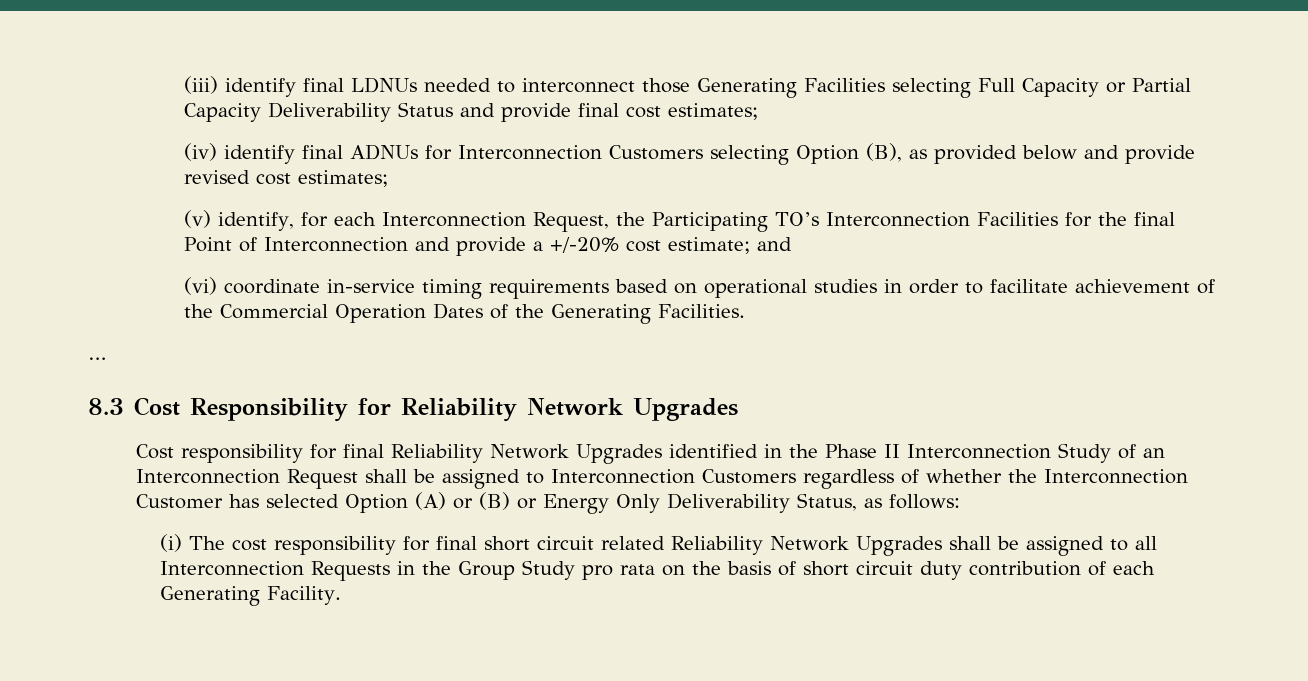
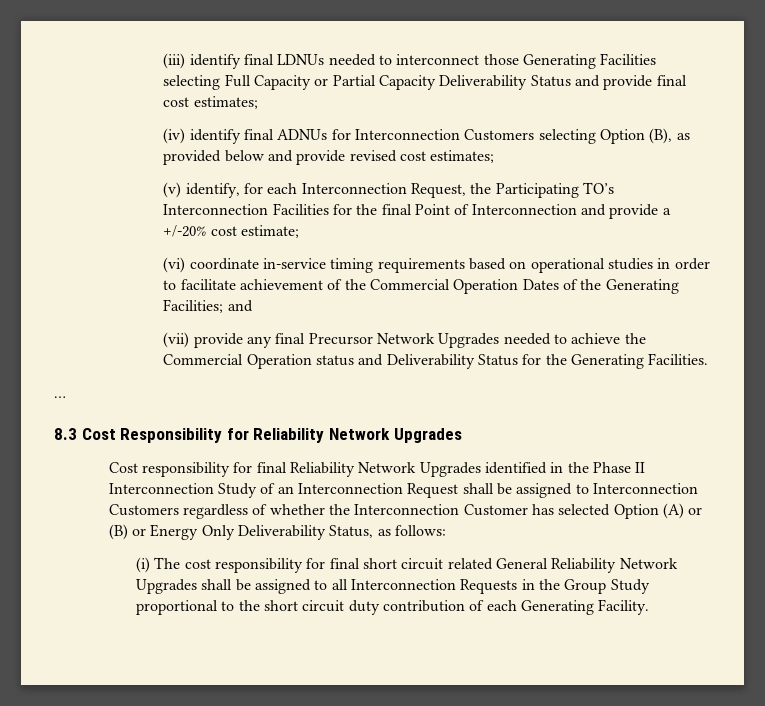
- (v) identify, for each Interconnection Request, the Participating TO’s Interconnection Facilities for the final Point of Interconnection and provide a +/-20% cost estimate; and
+ (v) identify, for each Interconnection Request, the Participating TO’s Interconnection Facilities for the final Point of Interconnection and provide a +/-20% cost estimate;
- (vi) coordinate in-service timing requirements based on operational studies in order to facilitate achievement of the Commercial Operation Dates of the Generating Facilities.
+ (vi) coordinate in-service timing requirements based on operational studies in order to facilitate achievement of the Commercial Operation Dates of the Generating Facilities; and
+ (vii) provide any final Precursor Network Upgrades needed to achieve the Commercial Operation status and Deliverability Status for the Generating Facilities.
- (i) The cost responsibility for final short circuit related Reliability Network Upgrades shall be assigned to all Interconnection Requests in the Group Study pro rata on the basis of short circuit duty contribution of each Generating Facility.
+ (i) The cost responsibility for final short circuit related General Reliability Network Upgrades shall be assigned to all Interconnection Requests in the Group Study proportional to the short circuit duty contribution of each Generating Facility.

